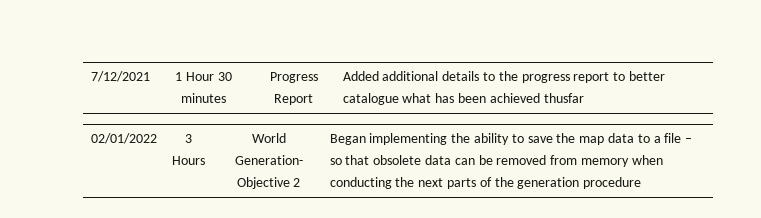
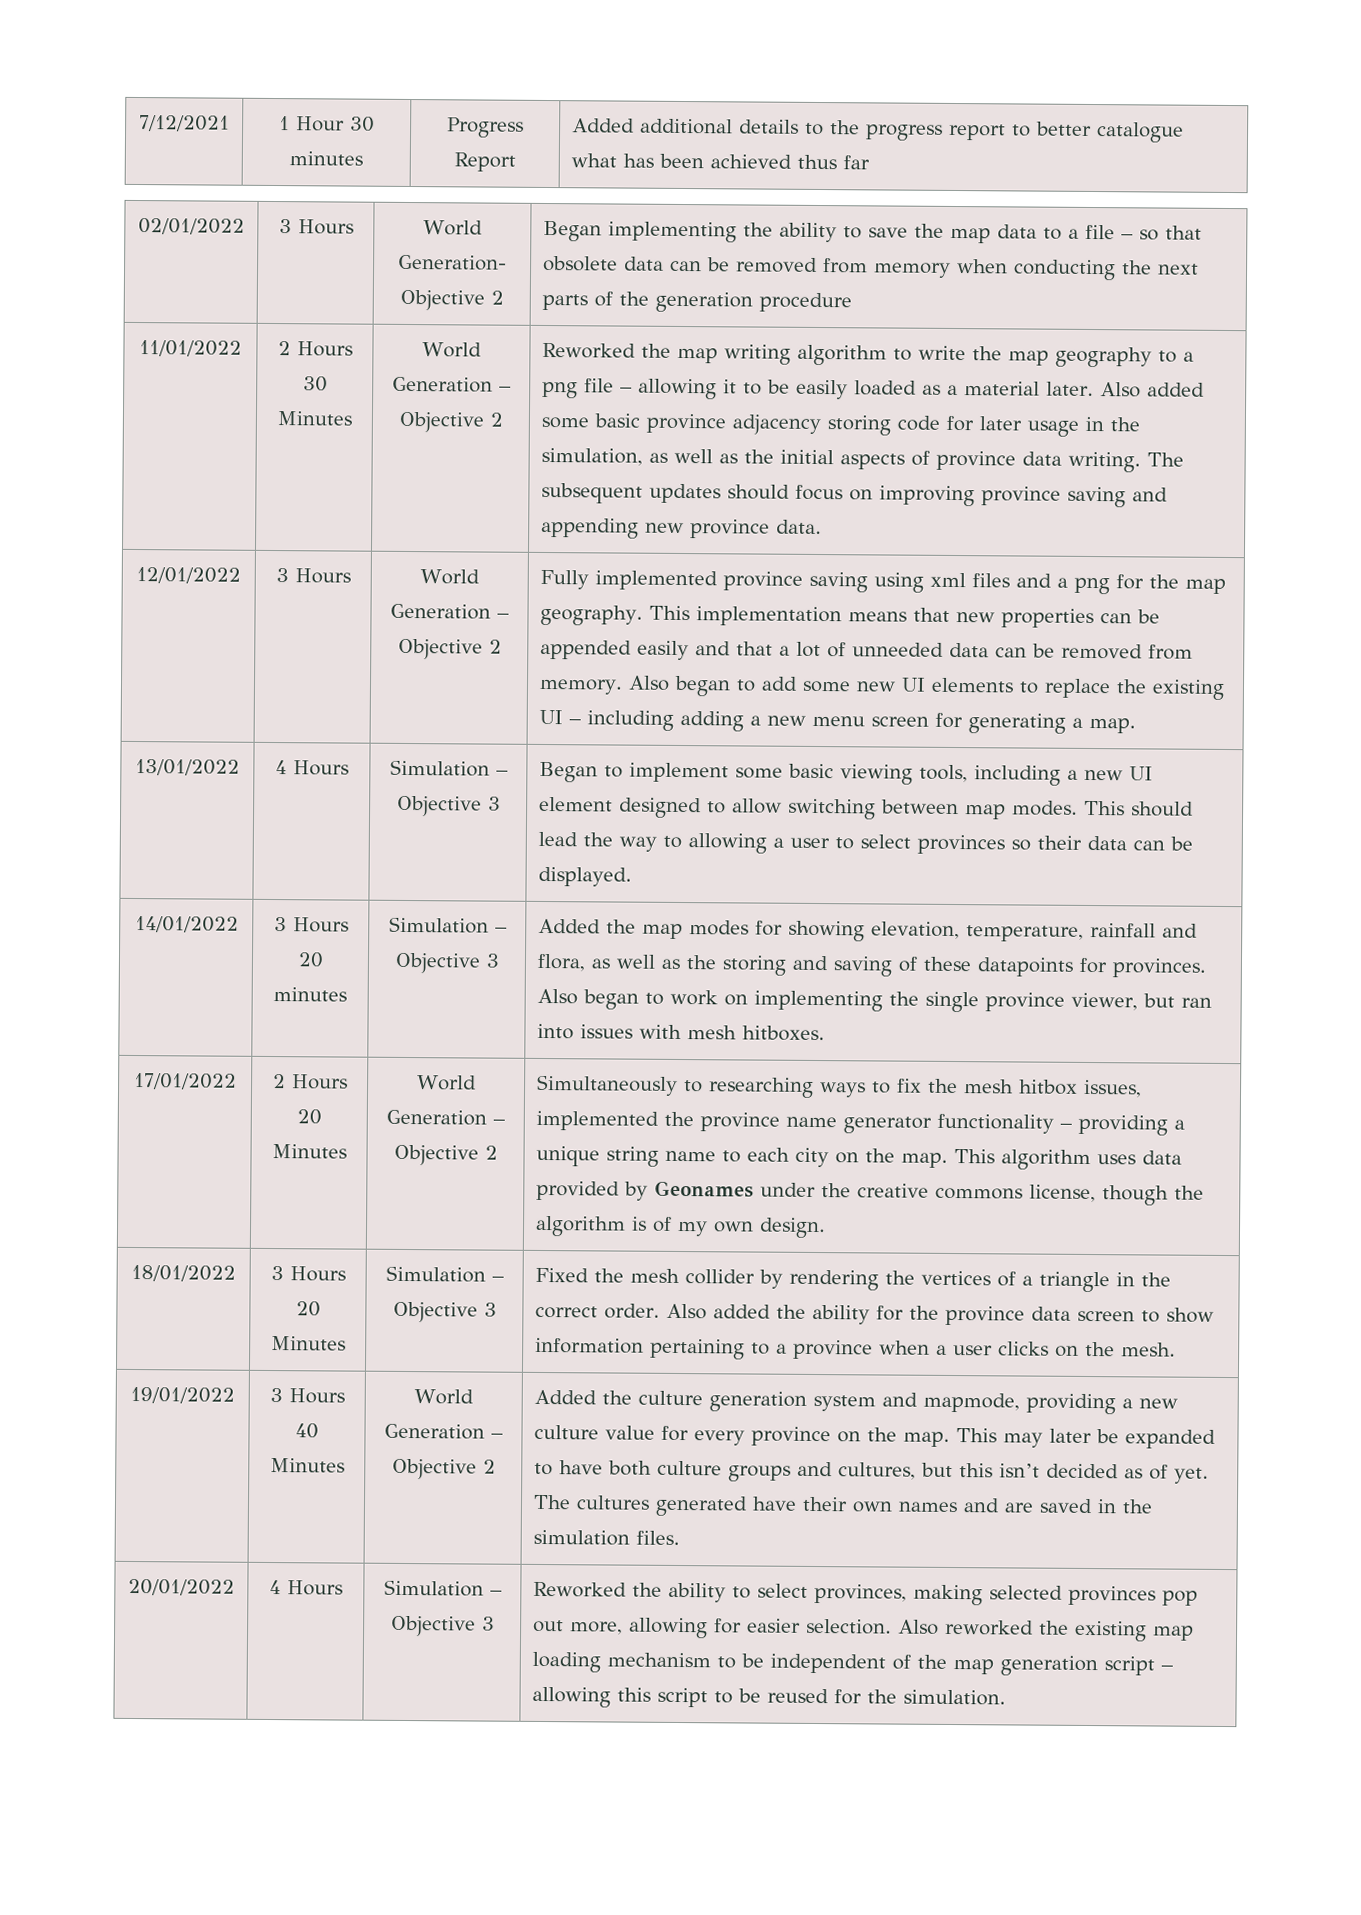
- 7/12/2021 | 1 Hour 30 minutes | Progress Report | Added additional details to the progress report to better catalogue what has been achieved thusfar
+ 7/12/2021 | 1 Hour 30 minutes | Progress Report | Added additional details to the progress report to better catalogue what has been achieved thus far
+ 11/01/2022 | 2 Hours 30 Minutes | World Generation – Objective 2 | Reworked the map writing algorithm to write the map geography to a png file – allowing it to be easily loaded as a material later. Also added some basic province adjacency storing code for later usage in the simulation, as well as the initial aspects of province data writing. The subsequent updates should focus on improving province saving and appending new province data.
+ 12/01/2022 | 3 Hours | World Generation – Objective 2 | Fully implemented province saving using xml files and a png for the map geography. This implementation means that new properties can be appended easily and that a lot of unneeded data can be removed from memory. Also began to add some new UI elements to replace the existing UI – including adding a new menu screen for generating a map.
+ 13/01/2022 | 4 Hours | Simulation – Objective 3 | Began to implement some basic viewing tools, including a new UI element designed to allow switching between map modes. This should lead the way to allowing a user to select provinces so their data can be displayed.
+ 14/01/2022 | 3 Hours 20 minutes | Simulation – Objective 3 | Added the map modes for showing elevation, temperature, rainfall and flora, as well as the storing and saving of these datapoints for provinces. Also began to work on implementing the single province viewer, but ran into issues with mesh hitboxes.
+ 17/01/2022 | 2 Hours 20 Minutes | World Generation – Objective 2 | Simultaneously to researching ways to fix the mesh hitbox issues, implemented the province name generator functionality – providing a unique string name to each city on the map. This algorithm uses data provided by Geonames under the creative commons license, though the algorithm is of my own design.
+ 18/01/2022 | 3 Hours 20 Minutes | Simulation – Objective 3 | Fixed the mesh collider by rendering the vertices of a triangle in the correct order. Also added the ability for the province data screen to show information pertaining to a province when a user clicks on the mesh.
+ 19/01/2022 | 3 Hours 40 Minutes | World Generation – Objective 2 | Added the culture generation system and mapmode, providing a new culture value for every province on the map. This may later be expanded to have both culture groups and cultures, but this isn’t decided as of yet. The cultures generated have their own names and are saved in the simulation files.
+ 20/01/2022 | 4 Hours | Simulation – Objective 3 | Reworked the ability to select provinces, making selected provinces pop out more, allowing for easier selection. Also reworked the existing map loading mechanism to be independent of the map generation script – allowing this script to be reused for the simulation.

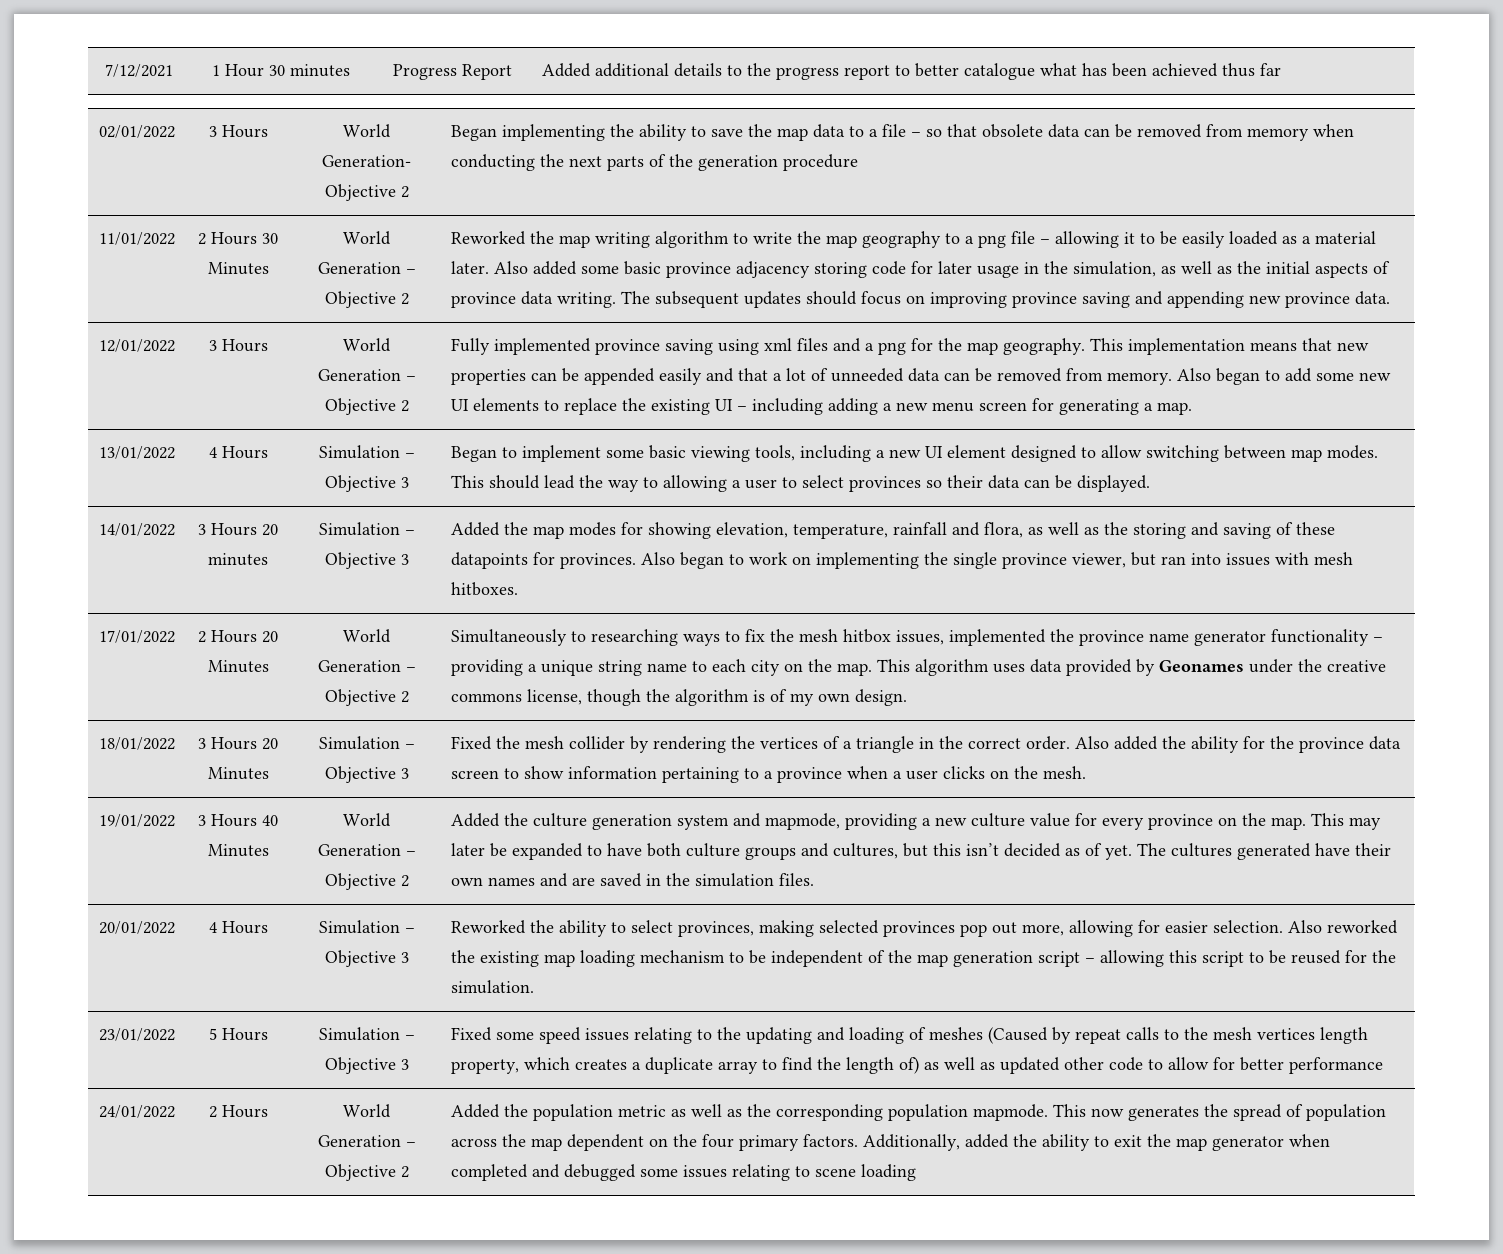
+ 23/01/2022 | 5 Hours | Simulation – Objective 3 | Fixed some speed issues relating to the updating and loading of meshes (Caused by repeat calls to the mesh vertices length property, which creates a duplicate array to find the length of) as well as updated other code to allow for better performance
+ 24/01/2022 | 2 Hours | World Generation – Objective 2 | Added the population metric as well as the corresponding population mapmode. This now generates the spread of population across the map dependent on the four primary factors. Additionally, added the ability to exit the map generator when completed and debugged some issues relating to scene loading

